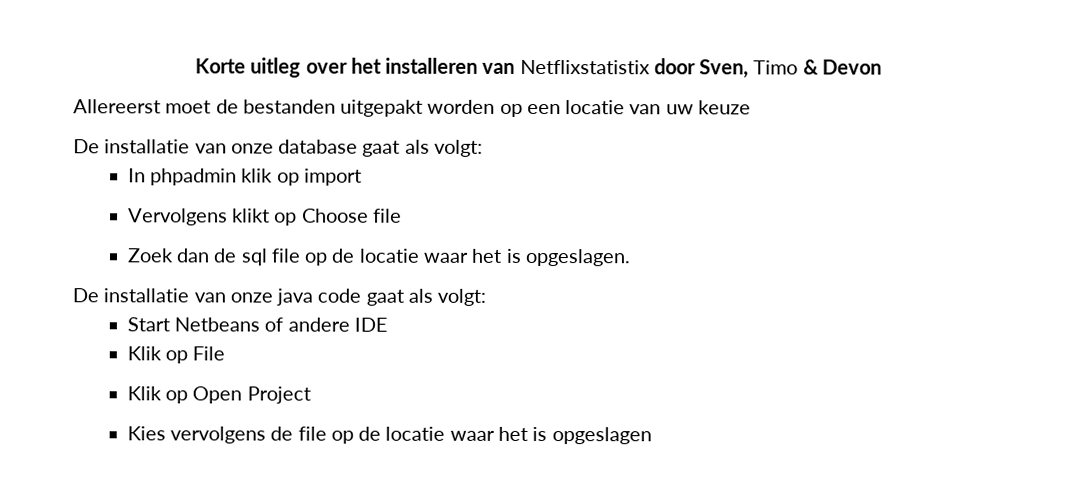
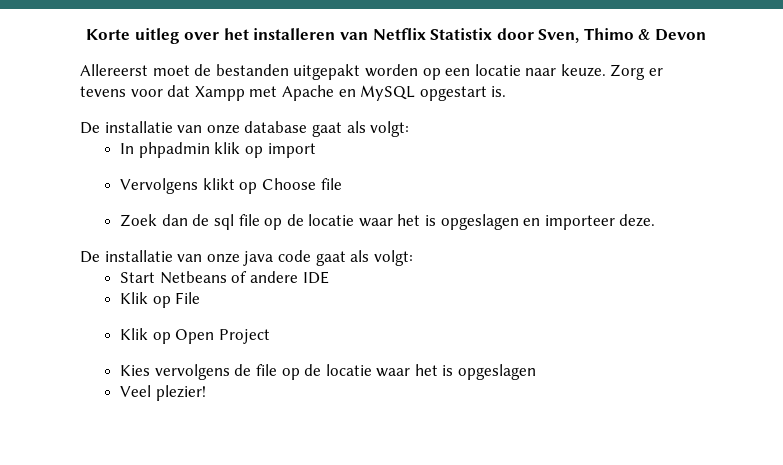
- Korte uitleg over het installeren van Netflixstatistix door Sven, Timo & Devon
+ Korte uitleg over het installeren van Netflix Statistix door Sven, Thimo & Devon
- Allereerst moet de bestanden uitgepakt worden op een locatie van uw keuze
+ Allereerst moet de bestanden uitgepakt worden op een locatie naar keuze. Zorg er tevens voor dat Xampp met Apache en MySQL opgestart is.
- Zoek dan de sql file op de locatie waar het is opgeslagen.
+ Zoek dan de sql file op de locatie waar het is opgeslagen en importeer deze.
+ Veel plezier!

